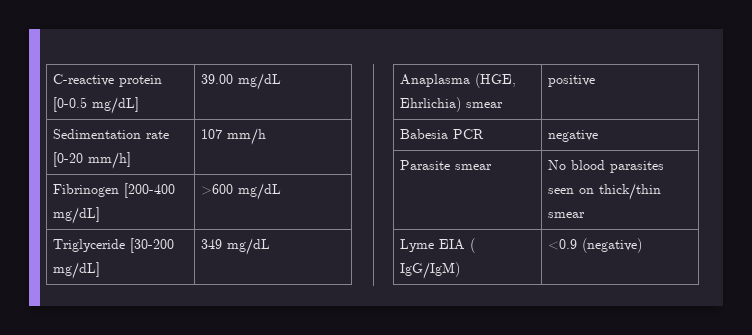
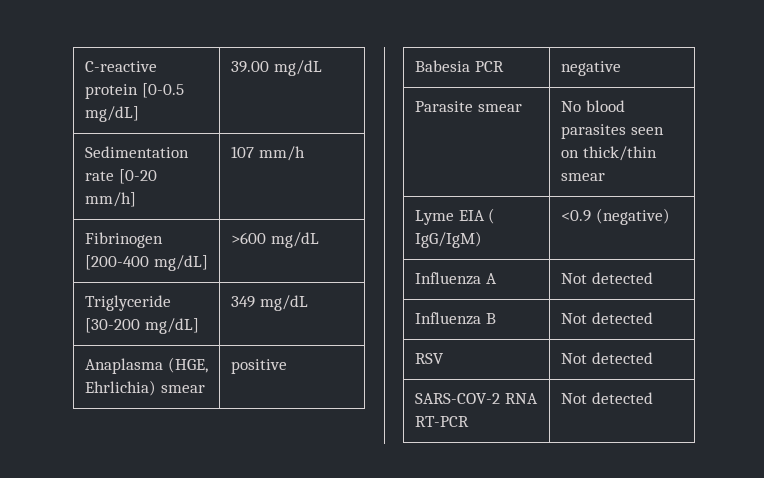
+ Influenza A | Not detected
+ Influenza B | Not detected
+ RSV | Not detected
+ SARS-COV-2 RNA RT-PCR | Not detected

